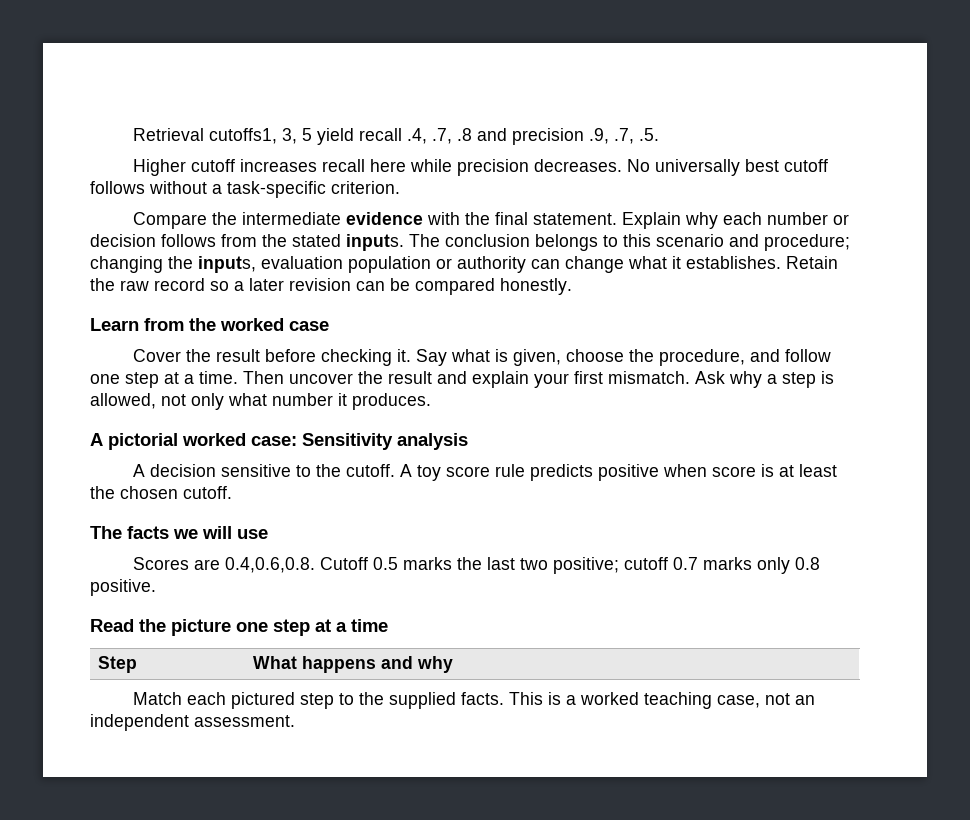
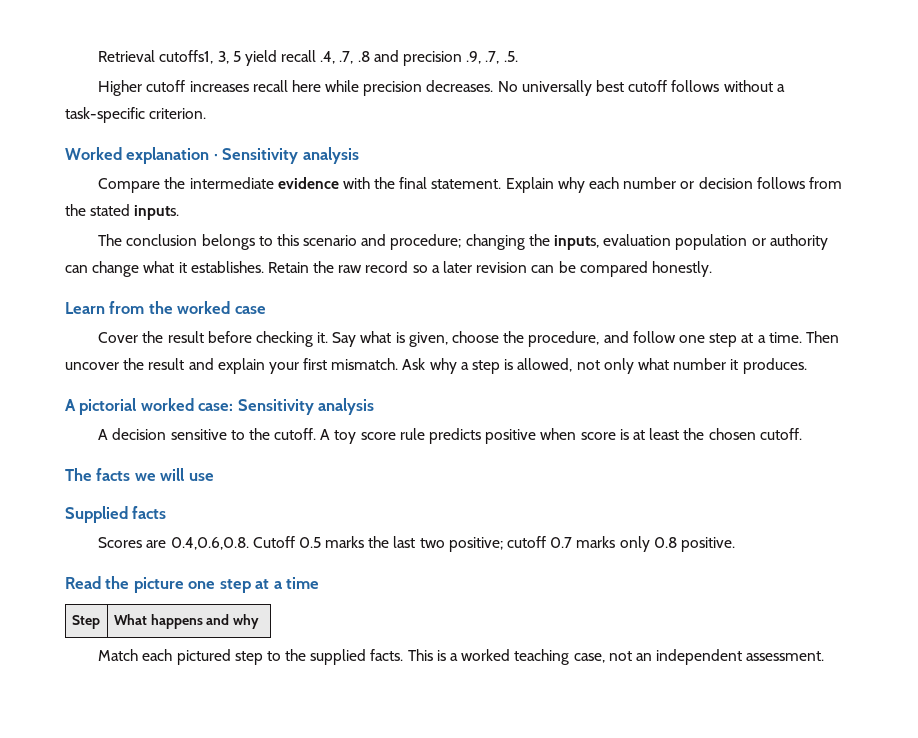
+ Worked explanation · Sensitivity analysis
- Explain why each number or decision follows from the stated inputs. The conclusion belongs to this scenario and procedure; changing the inputs, evaluation population or authority can change what it establishes.
+ Explain why each number or decision follows from the stated inputs.
+ The conclusion belongs to this scenario and procedure; changing the inputs, evaluation population or authority can change what it establishes.
+ Supplied facts

